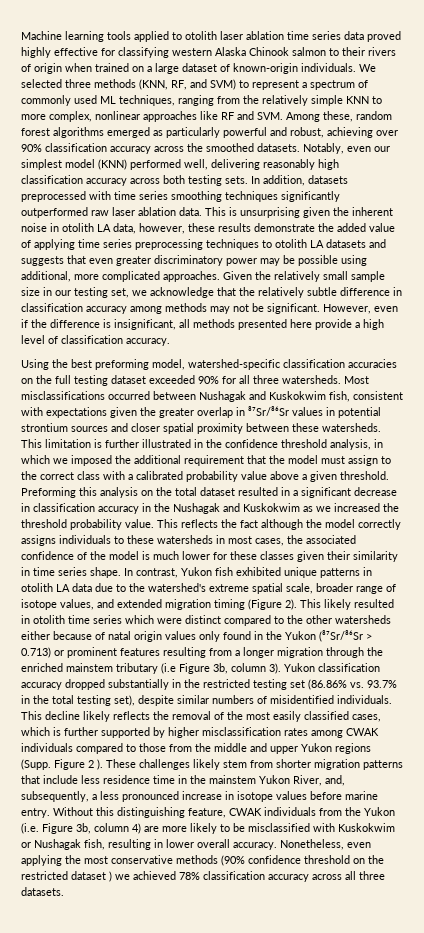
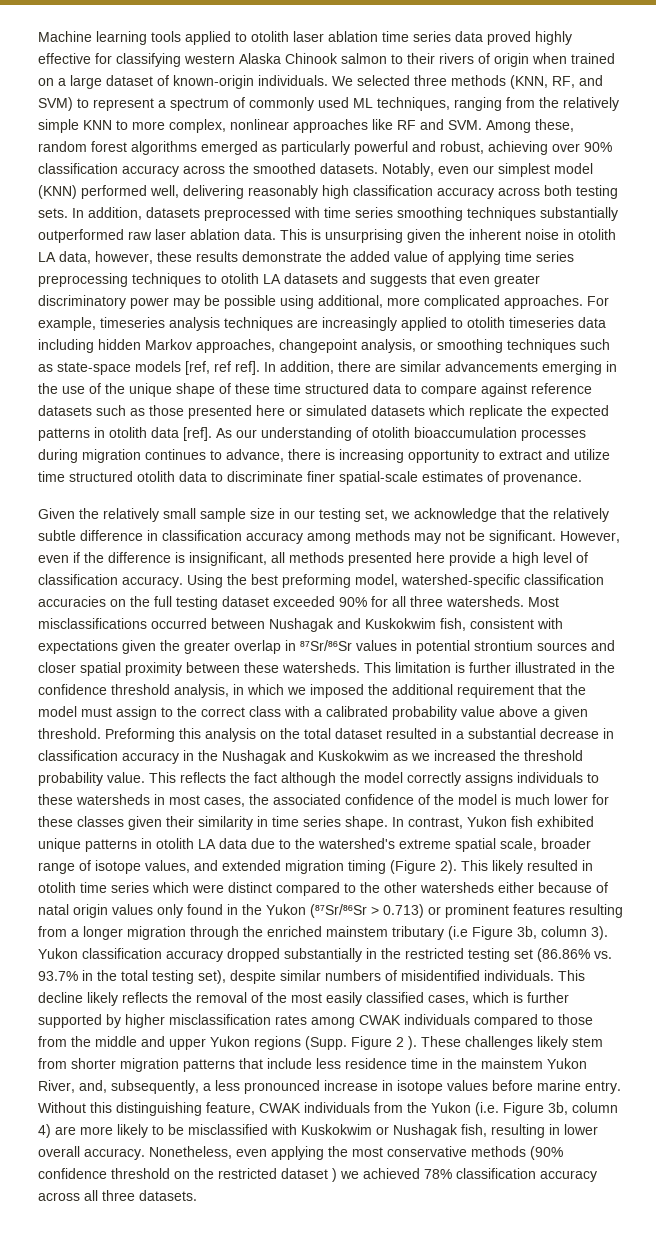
- In addition, datasets preprocessed with time series smoothing techniques significantly outperformed raw laser ablation data.
+ In addition, datasets preprocessed with time series smoothing techniques substantially outperformed raw laser ablation data.
- This is unsurprising given the inherent noise in otolith LA data, however, these results demonstrate the added value of applying time series preprocessing techniques to otolith LA datasets and suggests that even greater discriminatory power may be possible using additional, more complicated approaches. Given the relatively small sample size in our testing set, we acknowledge that the relatively subtle difference in classification accuracy among methods may not be significant.
+ This is unsurprising given the inherent noise in otolith LA data, however, these results demonstrate the added value of applying time series preprocessing techniques to otolith LA datasets and suggests that even greater discriminatory power may be possible using additional, more complicated approaches. For example, timeseries analysis techniques are increasingly applied to otolith timeseries data including hidden Markov approaches, changepoint analysis, or smoothing techniques such as state-space models [ref, ref ref]. In addition, there are similar advancements emerging in the use of the unique shape of these time structured data to compare against reference datasets such as those presented here or simulated datasets which replicate the expected patterns in otolith data [ref]. As our understanding of otolith bioaccumulation processes during migration continues to advance, there is increasing opportunity to extract and utilize time structured otolith data to discriminate finer spatial-scale estimates of provenance.
+ Given the relatively small sample size in our testing set, we acknowledge that the relatively subtle difference in classification accuracy among methods may not be significant.
- However, even if the difference is insignificant, all methods presented here provide a high level of classification accuracy.
- Using the best preforming model, watershed-specific classification accuracies on the full testing dataset exceeded 90% for all three watersheds.
+ However, even if the difference is insignificant, all methods presented here provide a high level of classification accuracy. Using the best preforming model, watershed-specific classification accuracies on the full testing dataset exceeded 90% for all three watersheds.
- Preforming this analysis on the total dataset resulted in a significant decrease in classification accuracy in the Nushagak and Kuskokwim as we increased the threshold probability value.
+ Preforming this analysis on the total dataset resulted in a substantial decrease in classification accuracy in the Nushagak and Kuskokwim as we increased the threshold probability value.

